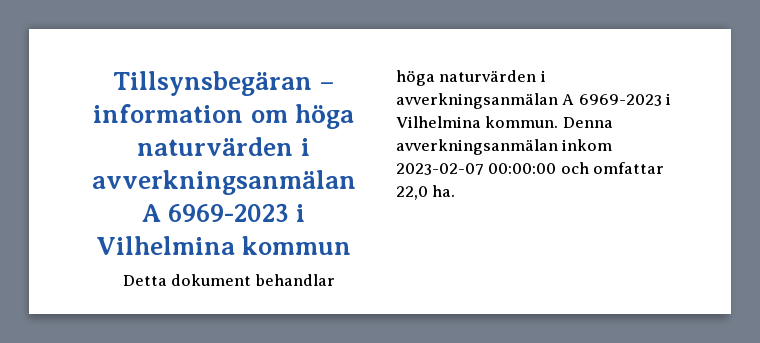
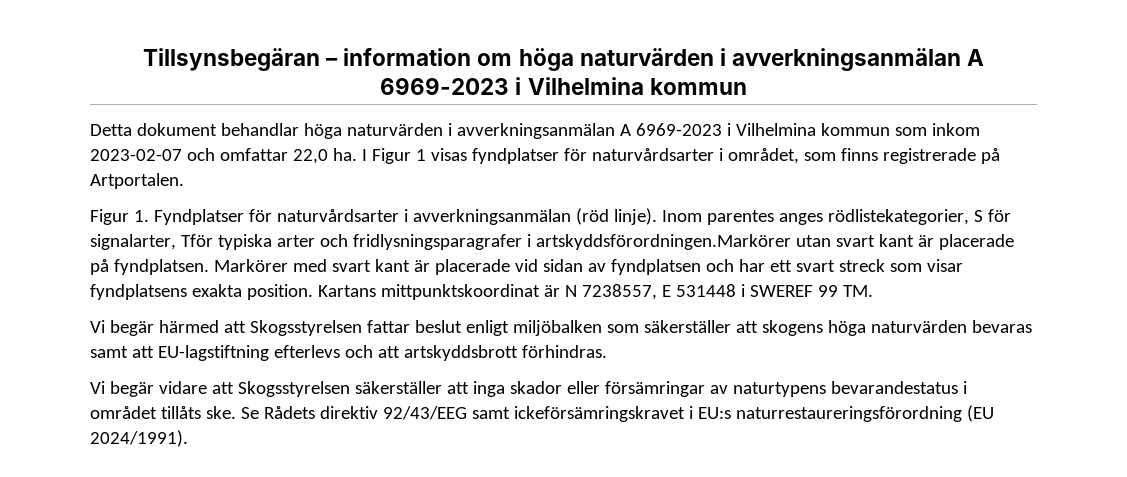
- Detta dokument behandlar höga naturvärden i avverkningsanmälan A 6969-2023 i Vilhelmina kommun. Denna avverkningsanmälan inkom 2023-02-07 00:00:00 och omfattar 22,0 ha.
+ Detta dokument behandlar höga naturvärden i avverkningsanmälan A 6969-2023 i Vilhelmina kommun som inkom 2023-02-07 och omfattar 22,0 ha.
+ I Figur 1 visas fyndplatser för naturvårdsarter i området, som finns registrerade på Artportalen.
+ Figur 1. Fyndplatser för naturvårdsarter i avverkningsanmälan (röd linje). Inom parentes anges rödlistekategorier, S för signalarter, Tför typiska arter och fridlysningsparagrafer i artskyddsförordningen.Markörer utan svart kant är placerade på fyndplatsen. Markörer med svart kant är placerade vid sidan av fyndplatsen och har ett svart streck som visar fyndplatsens exakta position. Kartans mittpunktskoordinat är N 7238557, E 531448 i SWEREF 99 TM.
+ Vi begär härmed att Skogsstyrelsen fattar beslut enligt miljöbalken som säkerställer att skogens höga naturvärden bevaras samt att EU-lagstiftning efterlevs och att artskyddsbrott förhindras.
+ Vi begär vidare att Skogsstyrelsen säkerställer att inga skador eller försämringar av naturtypens bevarandestatus i området tillåts ske. Se Rådets direktiv 92/43/EEG samt ickeförsämringskravet i EU:s naturrestaureringsförordning (EU 2024/1991).

